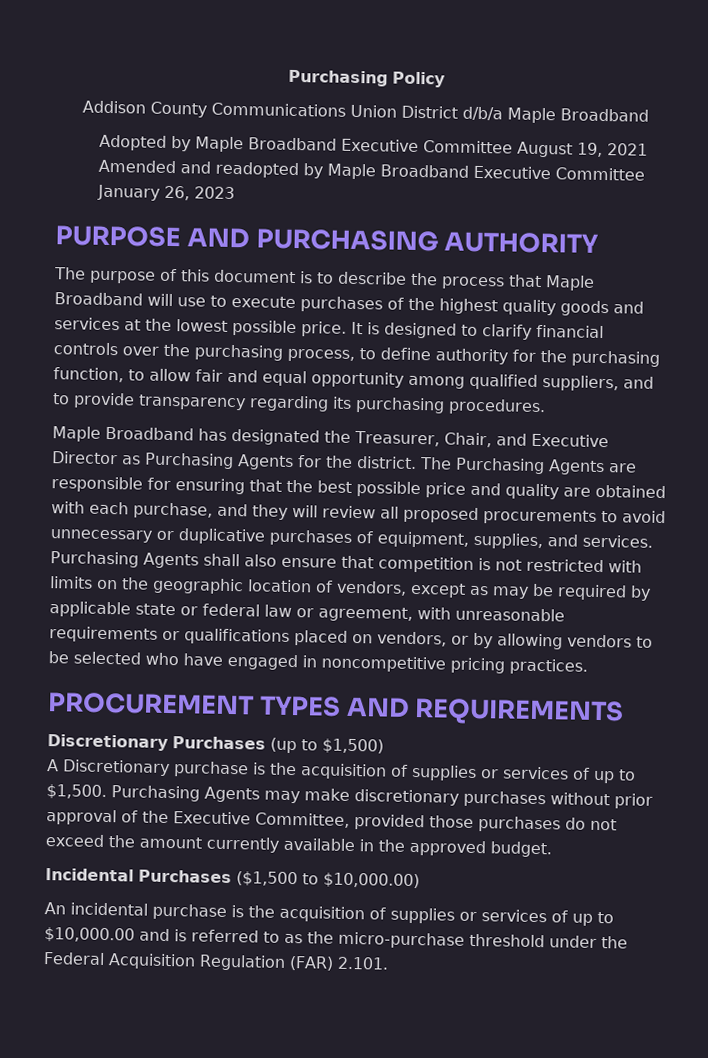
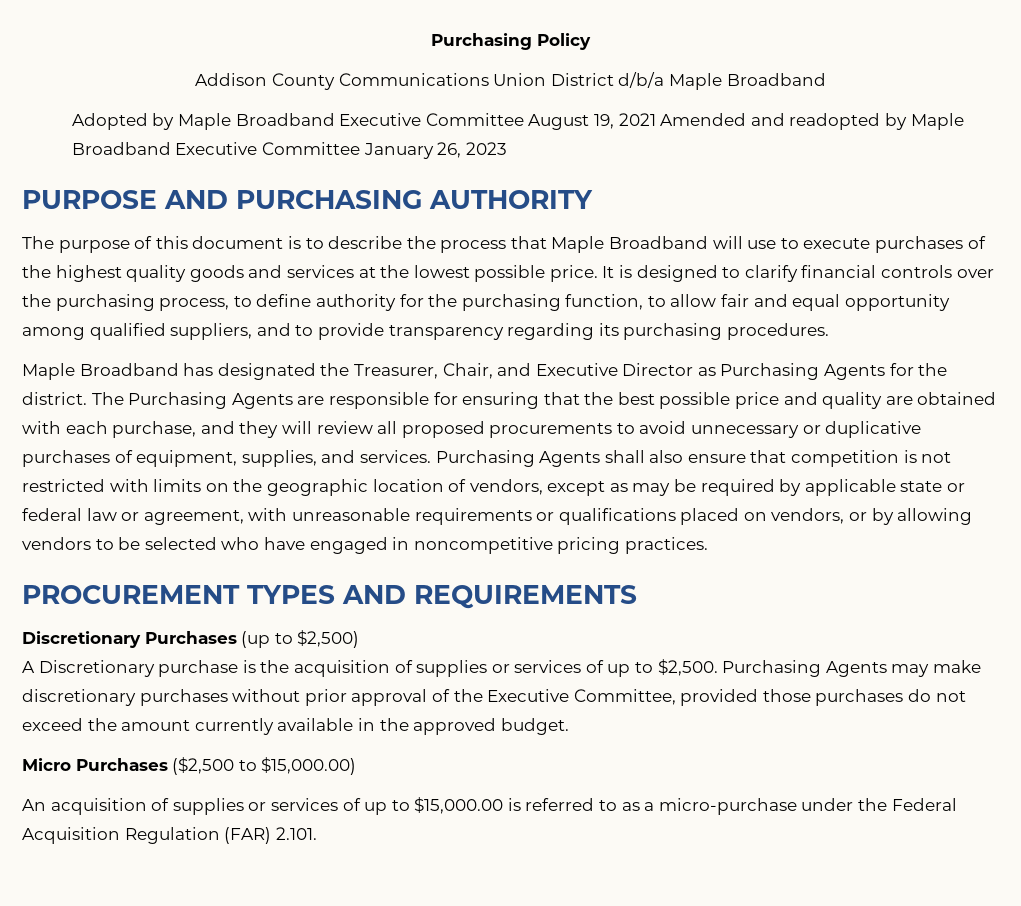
- Discretionary Purchases (up to $1,500)
+ Discretionary Purchases (up to $2,500)
- A Discretionary purchase is the acquisition of supplies or services of up to $1,500.
+ A Discretionary purchase is the acquisition of supplies or services of up to $2,500.
- Incidental Purchases ($1,500 to $10,000.00)
- An incidental purchase is the acquisition of supplies or services of up to $10,000.00 and is referred to as the micro-purchase threshold under the Federal Acquisition Regulation (FAR) 2.101.
+ Micro Purchases ($2,500 to $15,000.00)
+ An acquisition of supplies or services of up to $15,000.00 is referred to as a micro-purchase under the Federal Acquisition Regulation (FAR) 2.101.

